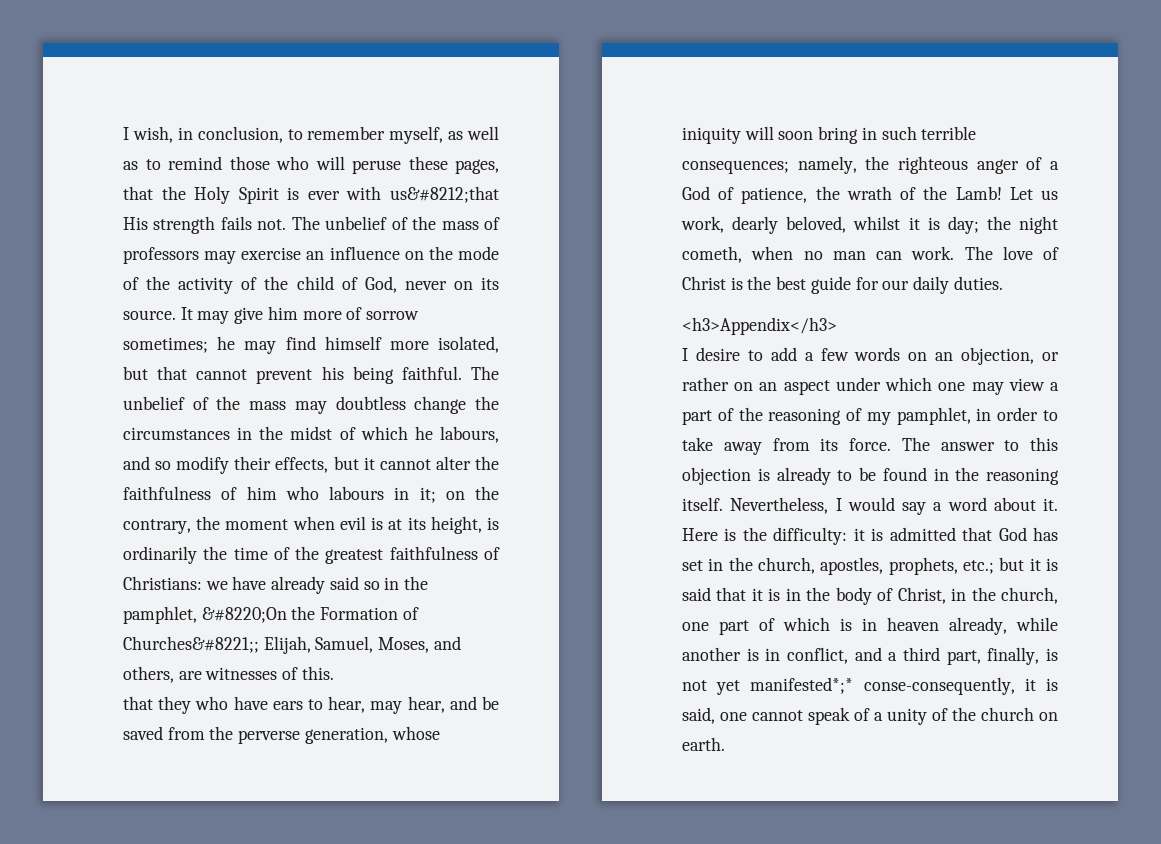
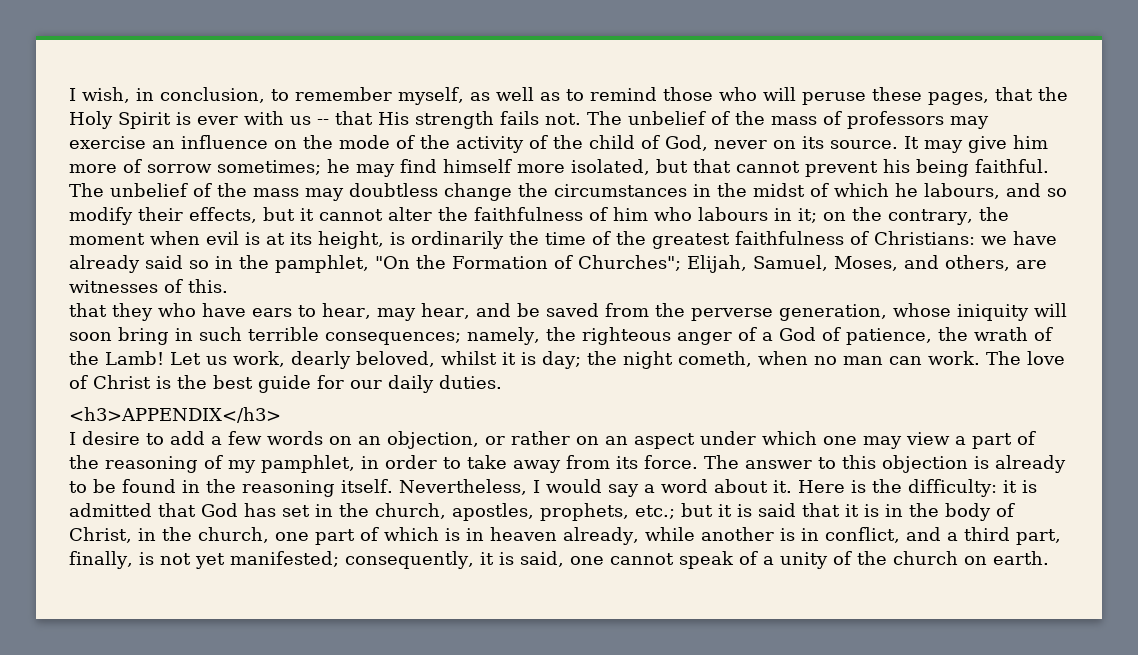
- I wish, in conclusion, to remember myself, as well as to remind those who will peruse these pages, that the Holy Spirit is ever with us&#8212;that His strength fails not.
+ I wish, in conclusion, to remember myself, as well as to remind those who will peruse these pages, that the Holy Spirit is ever with us -- that His strength fails not.
- we have already said so in the pamphlet, &#8220;On the Formation of Churches&#8221;;
+ we have already said so in the pamphlet, "On the Formation of Churches";
- <h3>Appendix</h3>
+ <h3>APPENDIX</h3>
- but it is said that it is in the body of Christ, in the church, one part of which is in heaven already, while another is in conflict, and a third part, finally, is not yet manifested*;* conse-consequently, it is said, one cannot speak of a unity of the church on earth.
+ but it is said that it is in the body of Christ, in the church, one part of which is in heaven already, while another is in conflict, and a third part, finally, is not yet manifested; consequently, it is said, one cannot speak of a unity of the church on earth.

